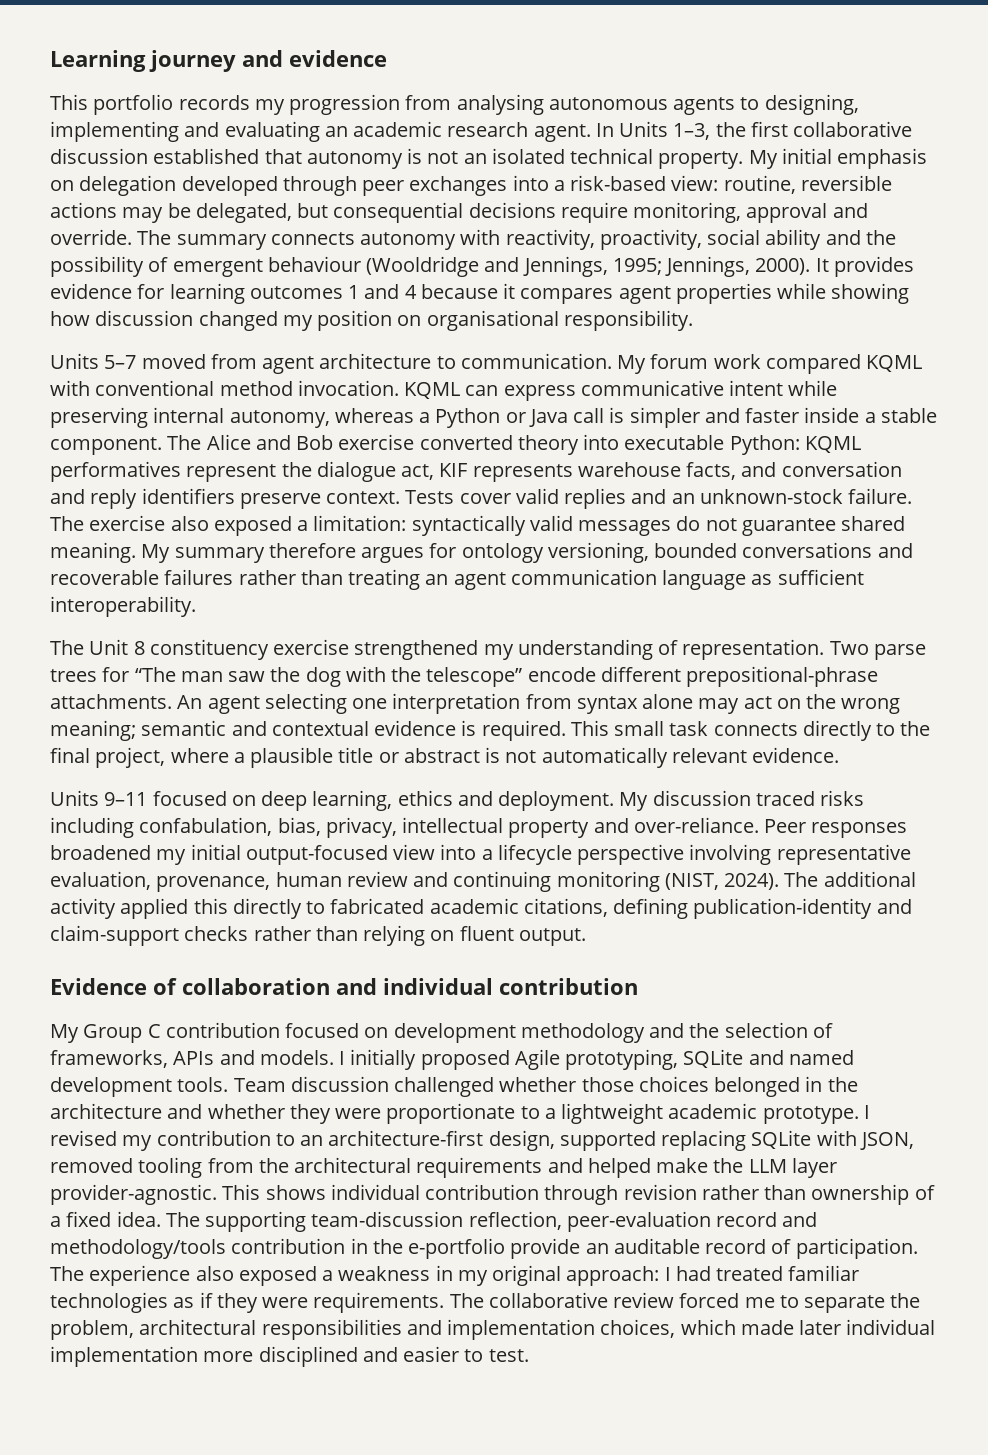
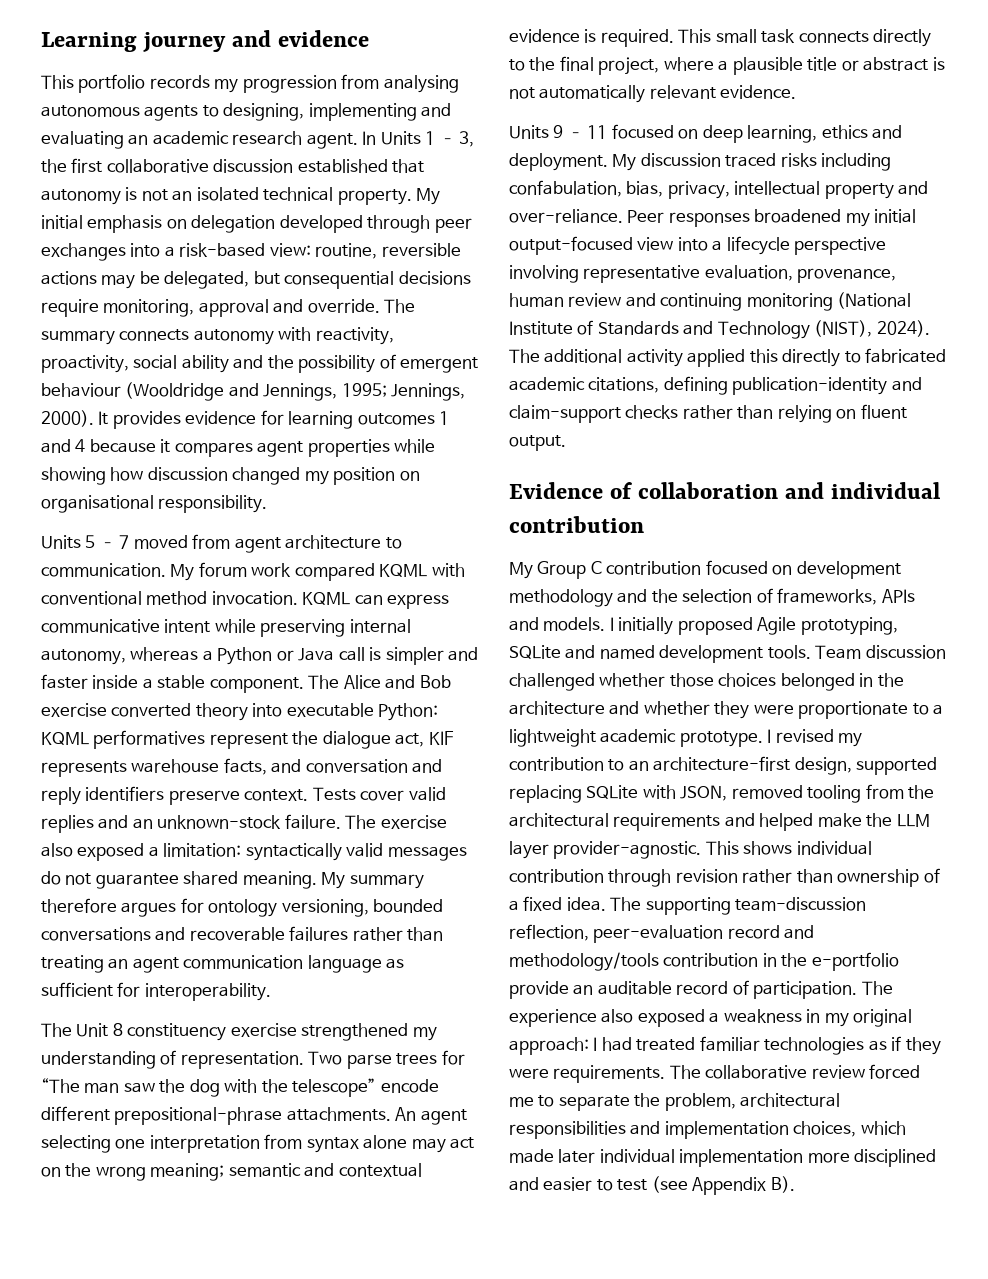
- In Units 1–3, the first collaborative discussion established that autonomy is not an isolated technical property.
+ In Units 1 – 3, the first collaborative discussion established that autonomy is not an isolated technical property.
- Units 5–7 moved from agent architecture to communication.
+ Units 5 – 7 moved from agent architecture to communication.
- My summary therefore argues for ontology versioning, bounded conversations and recoverable failures rather than treating an agent communication language as sufficient interoperability.
+ My summary therefore argues for ontology versioning, bounded conversations and recoverable failures rather than treating an agent communication language as sufficient for interoperability.
- Units 9–11 focused on deep learning, ethics and deployment.
+ Units 9 – 11 focused on deep learning, ethics and deployment.
- Peer responses broadened my initial output-focused view into a lifecycle perspective involving representative evaluation, provenance, human review and continuing monitoring (NIST, 2024).
+ Peer responses broadened my initial output-focused view into a lifecycle perspective involving representative evaluation, provenance, human review and continuing monitoring (National Institute of Standards and Technology (NIST), 2024).
- The collaborative review forced me to separate the problem, architectural responsibilities and implementation choices, which made later individual implementation more disciplined and easier to test.
+ The collaborative review forced me to separate the problem, architectural responsibilities and implementation choices, which made later individual implementation more disciplined and easier to test (see Appendix B).

